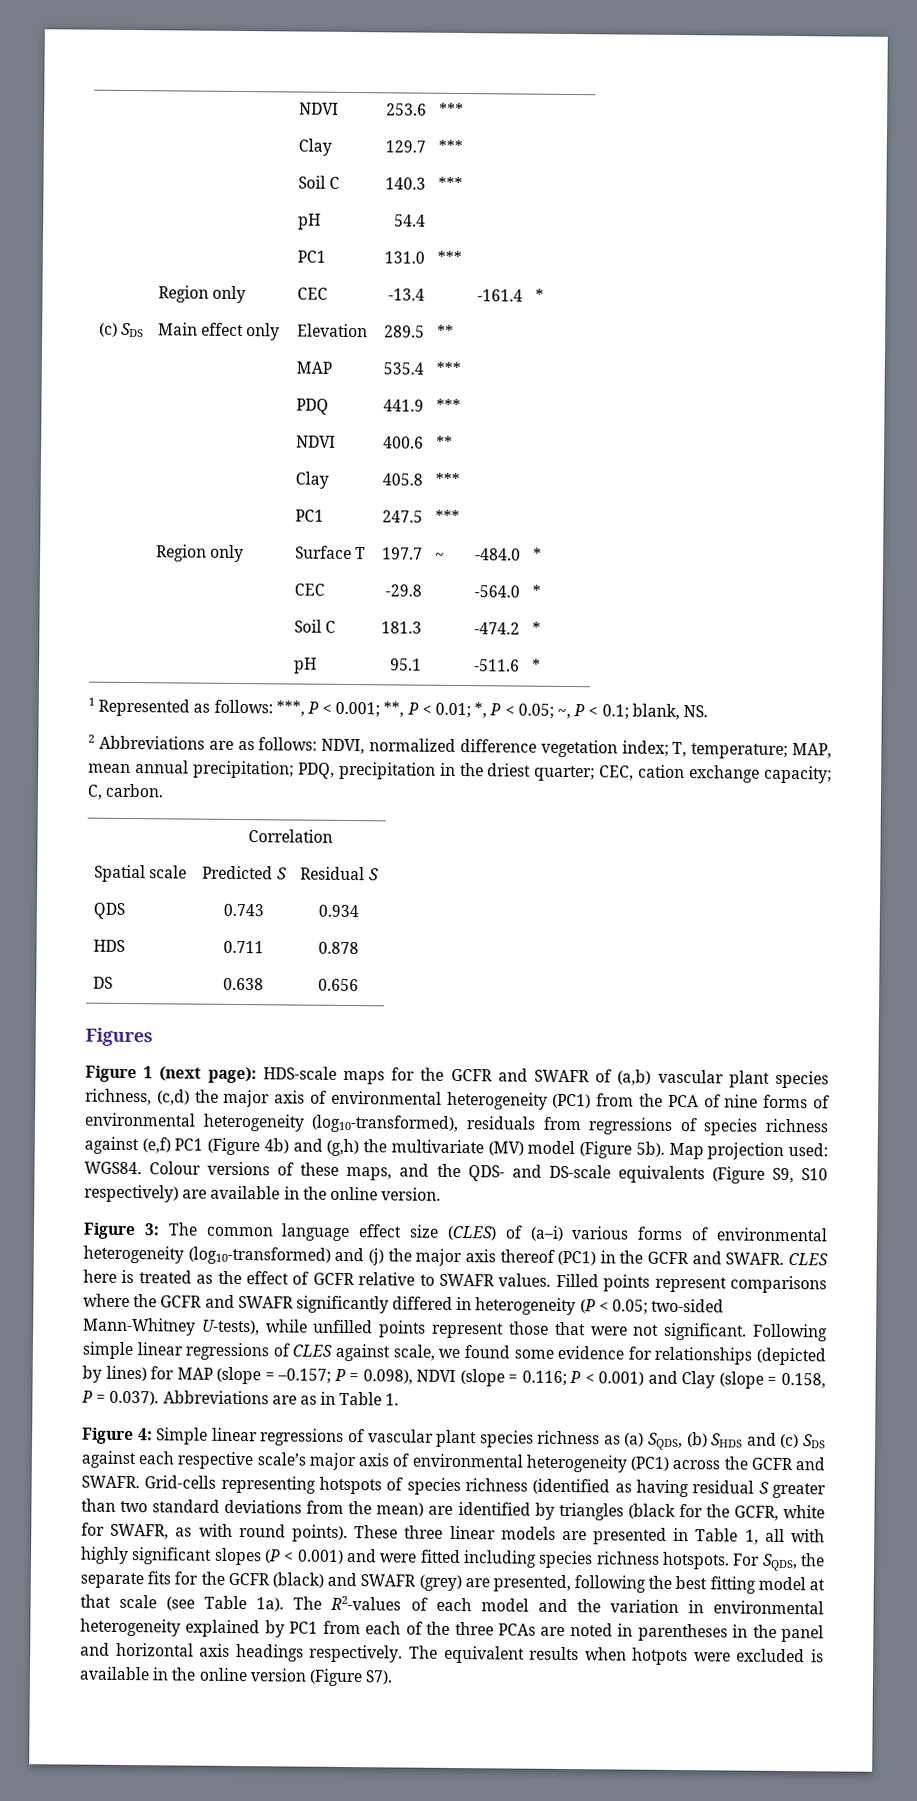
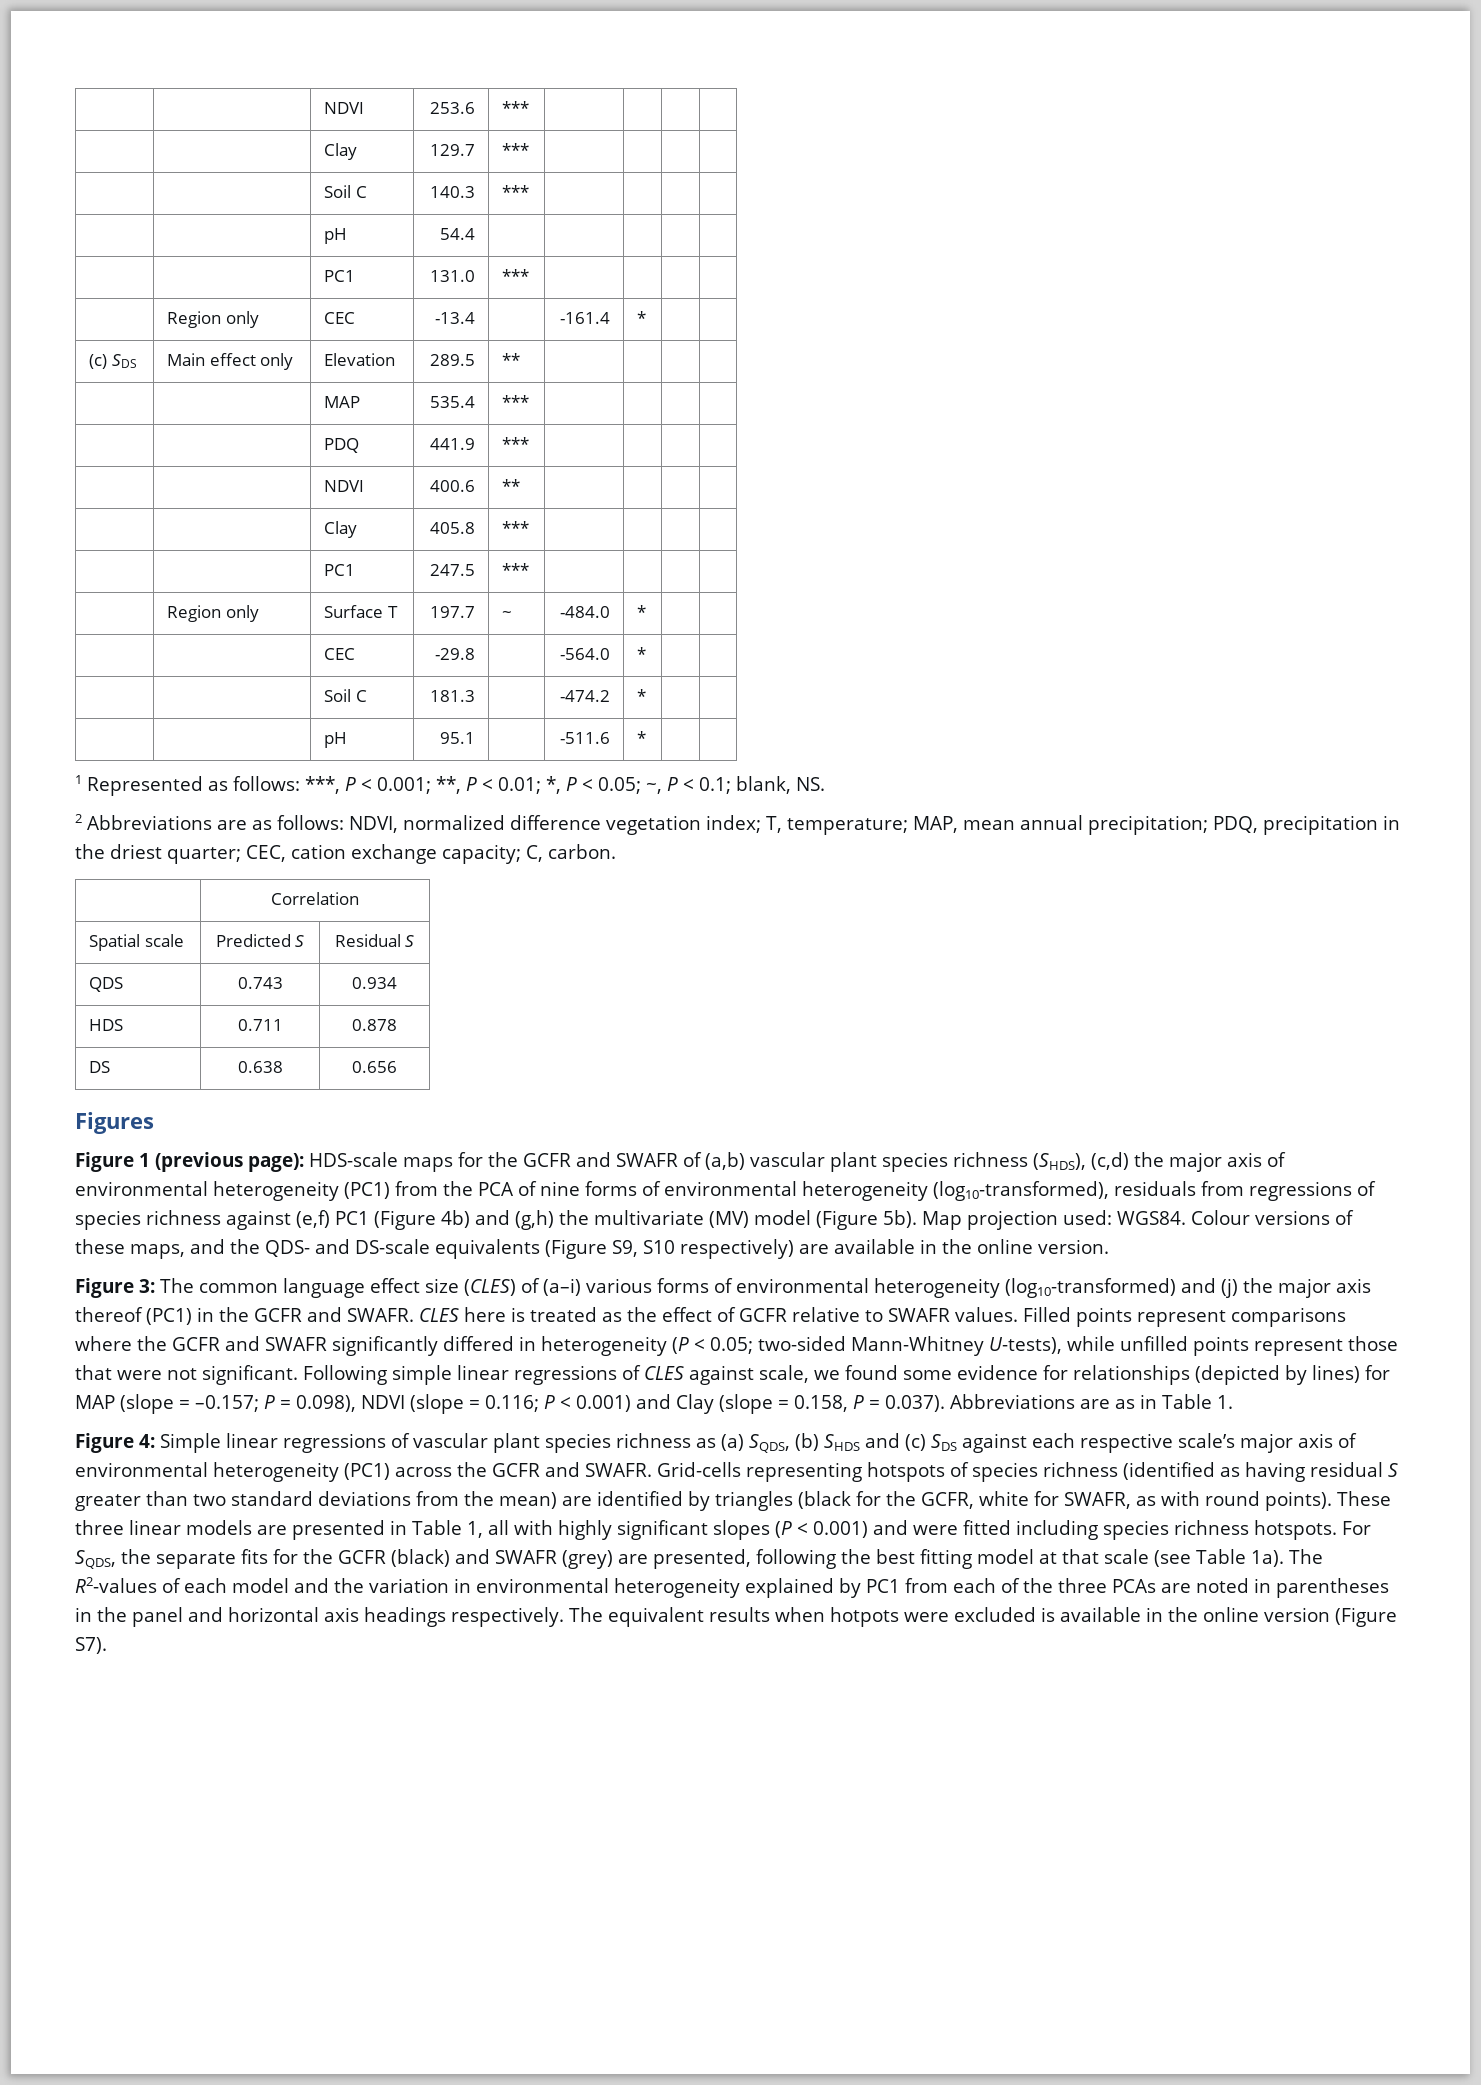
- Figure 1 (next page): HDS-scale maps for the GCFR and SWAFR of (a,b) vascular plant species richness, (c,d) the major axis of environmental heterogeneity (PC1) from the PCA of nine forms of environmental heterogeneity (log10-transformed), residuals from regressions of species richness against (e,f) PC1 (Figure 4b) and (g,h) the multivariate (MV) model (Figure 5b).
+ Figure 1 (previous page): HDS-scale maps for the GCFR and SWAFR of (a,b) vascular plant species richness (SHDS), (c,d) the major axis of environmental heterogeneity (PC1) from the PCA of nine forms of environmental heterogeneity (log10-transformed), residuals from regressions of species richness against (e,f) PC1 (Figure 4b) and (g,h) the multivariate (MV) model (Figure 5b).

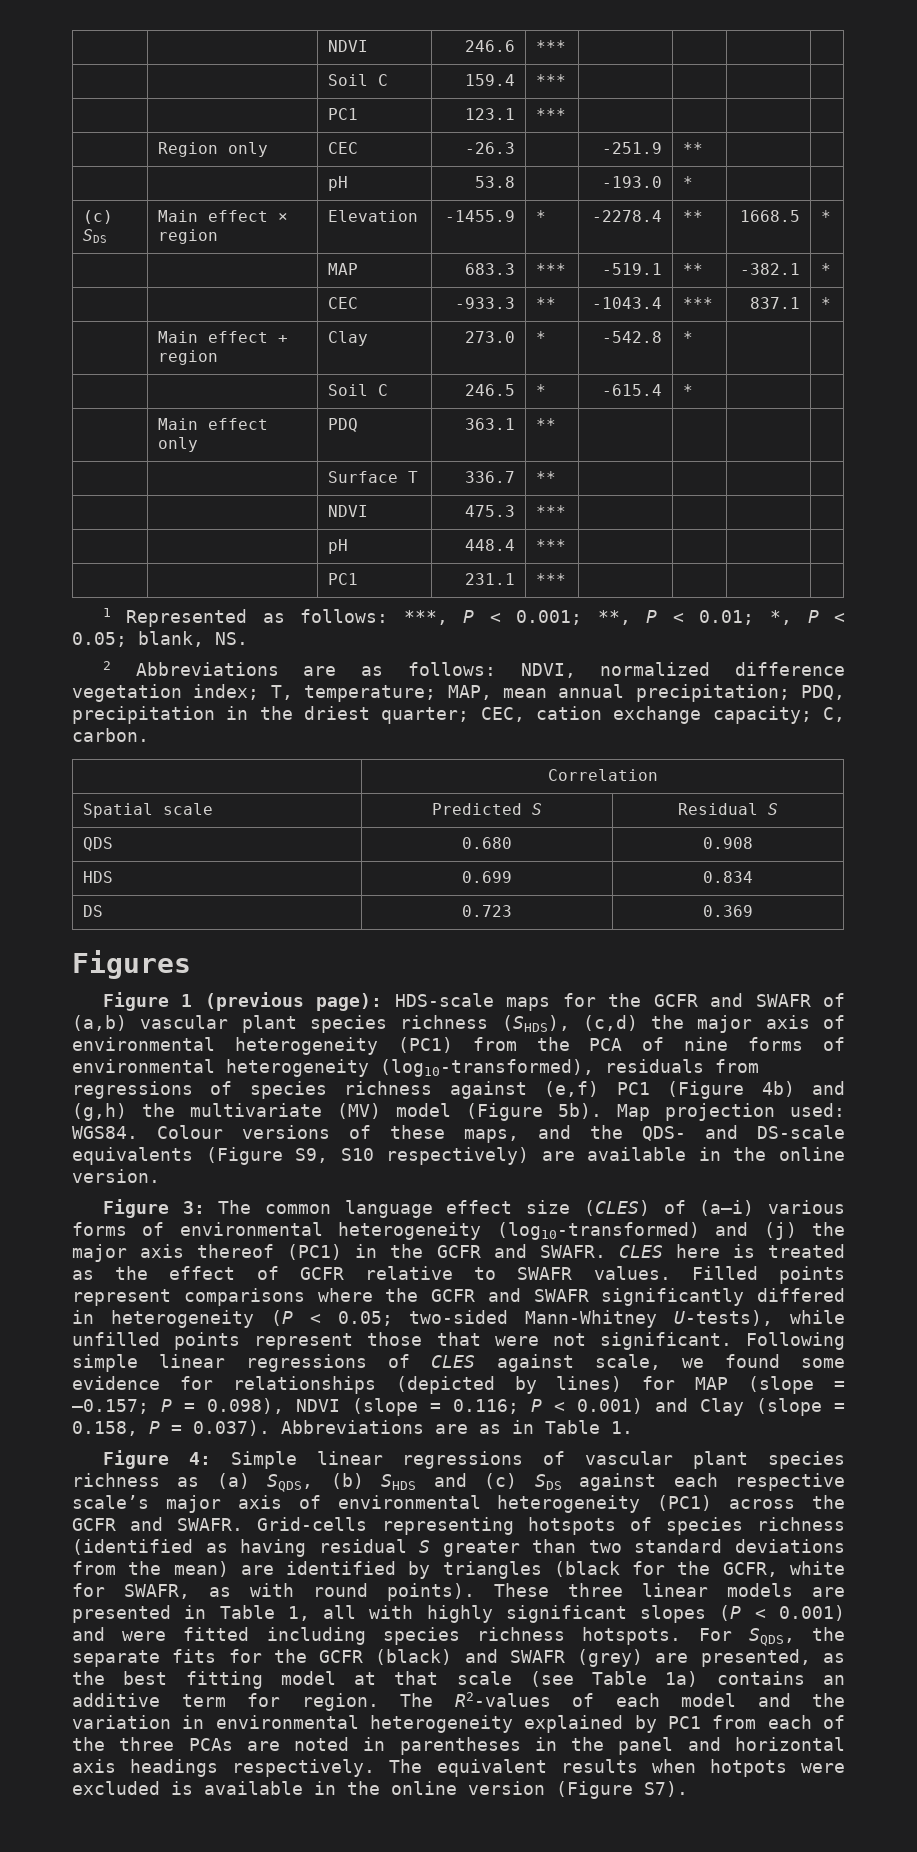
- | | NDVI | 253.6 | *** | | | |
- | | Clay | 129.7 | *** | | | |
+ | | NDVI | 246.6 | *** | | | |
- | | Soil C | 140.3 | *** | | | |
- | | pH | 54.4 | | | | |
- | | PC1 | 131.0 | *** | | | |
+ | | Soil C | 159.4 | *** | | | |
+ | | PC1 | 123.1 | *** | | | |
- | Region only | CEC | -13.4 | | -161.4 | * | |
+ | Region only | CEC | -26.3 | | -251.9 | ** | |
+ | | pH | 53.8 | | -193.0 | * | |
- (c) SDS | Main effect only | Elevation | 289.5 | ** | | | |
- | | MAP | 535.4 | *** | | | |
- | | PDQ | 441.9 | *** | | | |
- | | NDVI | 400.6 | ** | | | |
- | | Clay | 405.8 | *** | | | |
- | | PC1 | 247.5 | *** | | | |
- | Region only | Surface T | 197.7 | ~ | -484.0 | * | |
- | | CEC | -29.8 | | -564.0 | * | |
- | | Soil C | 181.3 | | -474.2 | * | |
- | | pH | 95.1 | | -511.6 | * | |
+ (c) SDS | Main effect × region | Elevation | -1455.9 | * | -2278.4 | ** | 1668.5 | *
+ | | MAP | 683.3 | *** | -519.1 | ** | -382.1 | *
+ | | CEC | -933.3 | ** | -1043.4 | *** | 837.1 | *
+ | Main effect + region | Clay | 273.0 | * | -542.8 | * | |
+ | | Soil C | 246.5 | * | -615.4 | * | |
+ | Main effect only | PDQ | 363.1 | ** | | | |
+ | | Surface T | 336.7 | ** | | | |
+ | | NDVI | 475.3 | *** | | | |
+ | | pH | 448.4 | *** | | | |
+ | | PC1 | 231.1 | *** | | | |
- 1 Represented as follows: ***, P < 0.001; **, P < 0.01; *, P < 0.05; ~, P < 0.1; blank, NS.
+ 1 Represented as follows: ***, P < 0.001; **, P < 0.01; *, P < 0.05; blank, NS.
- QDS | 0.743 | 0.934
+ QDS | 0.680 | 0.908
- HDS | 0.711 | 0.878
+ HDS | 0.699 | 0.834
- DS | 0.638 | 0.656
+ DS | 0.723 | 0.369
- For SQDS, the separate fits for the GCFR (black) and SWAFR (grey) are presented, following the best fitting model at that scale (see Table 1a).
+ For SQDS, the separate fits for the GCFR (black) and SWAFR (grey) are presented, as the best fitting model at that scale (see Table 1a) contains an additive term for region.

